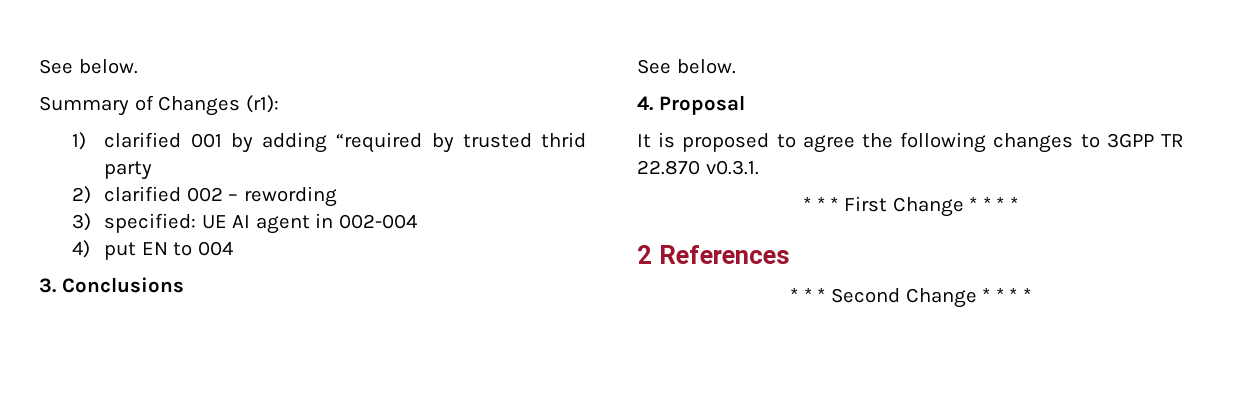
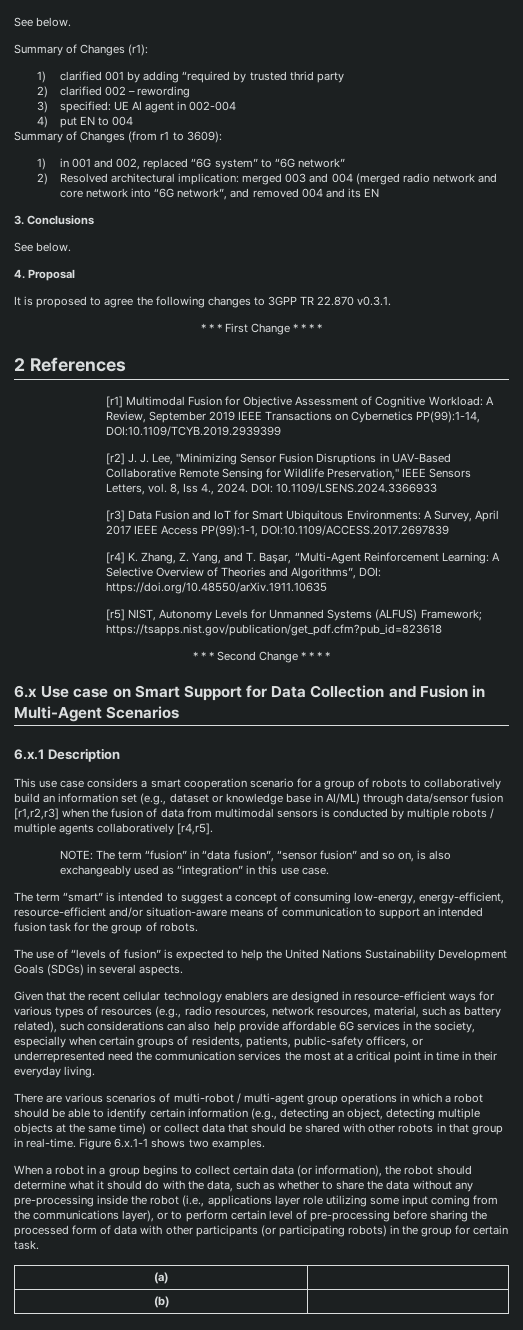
+ Summary of Changes (from r1 to 3609):
+ 1) in 001 and 002, replaced “6G system” to “6G network”
+ 2) Resolved architectural implication: merged 003 and 004 (merged radio network and core network into “6G network”, and removed 004 and its EN
+ [r1] Multimodal Fusion for Objective Assessment of Cognitive Workload: A Review, September 2019 IEEE Transactions on Cybernetics PP(99):1-14, DOI:10.1109/TCYB.2019.2939399
+ [r2] J. J. Lee, "Minimizing Sensor Fusion Disruptions in UAV-Based Collaborative Remote Sensing for Wildlife Preservation," IEEE Sensors Letters, vol. 8, Iss 4., 2024. DOI: 10.1109/LSENS.2024.3366933
+ [r3] Data Fusion and IoT for Smart Ubiquitous Environments: A Survey, April 2017 IEEE Access PP(99):1-1, DOI:10.1109/ACCESS.2017.2697839
+ [r4] K. Zhang, Z. Yang, and T. Başar, “Multi-Agent Reinforcement Learning: A Selective Overview of Theories and Algorithms”, DOI: https://doi.org/10.48550/arXiv.1911.10635
+ [r5] NIST, Autonomy Levels for Unmanned Systems (ALFUS) Framework; https://tsapps.nist.gov/publication/get_pdf.cfm?pub_id=823618
+ 6.x Use case on Smart Support for Data Collection and Fusion in Multi-Agent Scenarios
+ 6.x.1 Description
+ This use case considers a smart cooperation scenario for a group of robots to collaboratively build an information set (e.g., dataset or knowledge base in AI/ML) through data/sensor fusion [r1,r2,r3] when the fusion of data from multimodal sensors is conducted by multiple robots / multiple agents collaboratively [r4,r5].
+ NOTE: The term “fusion” in “data fusion”, “sensor fusion” and so on, is also exchangeably used as “integration” in this use case.
+ The term “smart” is intended to suggest a concept of consuming low-energy, energy-efficient, resource-efficient and/or situation-aware means of communication to support an intended fusion task for the group of robots.
+ The use of “levels of fusion” is expected to help the United Nations Sustainability Development Goals (SDGs) in several aspects.
+ Given that the recent cellular technology enablers are designed in resource-efficient ways for various types of resources (e.g., radio resources, network resources, material, such as battery related), such considerations can also help provide affordable 6G services in the society, especially when certain groups of residents, patients, public-safety officers, or underrepresented need the communication services the most at a critical point in time in their everyday living.
+ There are various scenarios of multi-robot / multi-agent group operations in which a robot should be able to identify certain information (e.g., detecting an object, detecting multiple objects at the same time) or collect data that should be shared with other robots in that group in real-time. Figure 6.x.1-1 shows two examples.
+ When a robot in a group begins to collect certain data (or information), the robot should determine what it should do with the data, such as whether to share the data without any pre-processing inside the robot (i.e., applications layer role utilizing some input coming from the communications layer), or to perform certain level of pre-processing before sharing the processed form of data with other participants (or participating robots) in the group for certain task.
+ (a) |
+ (b) |

